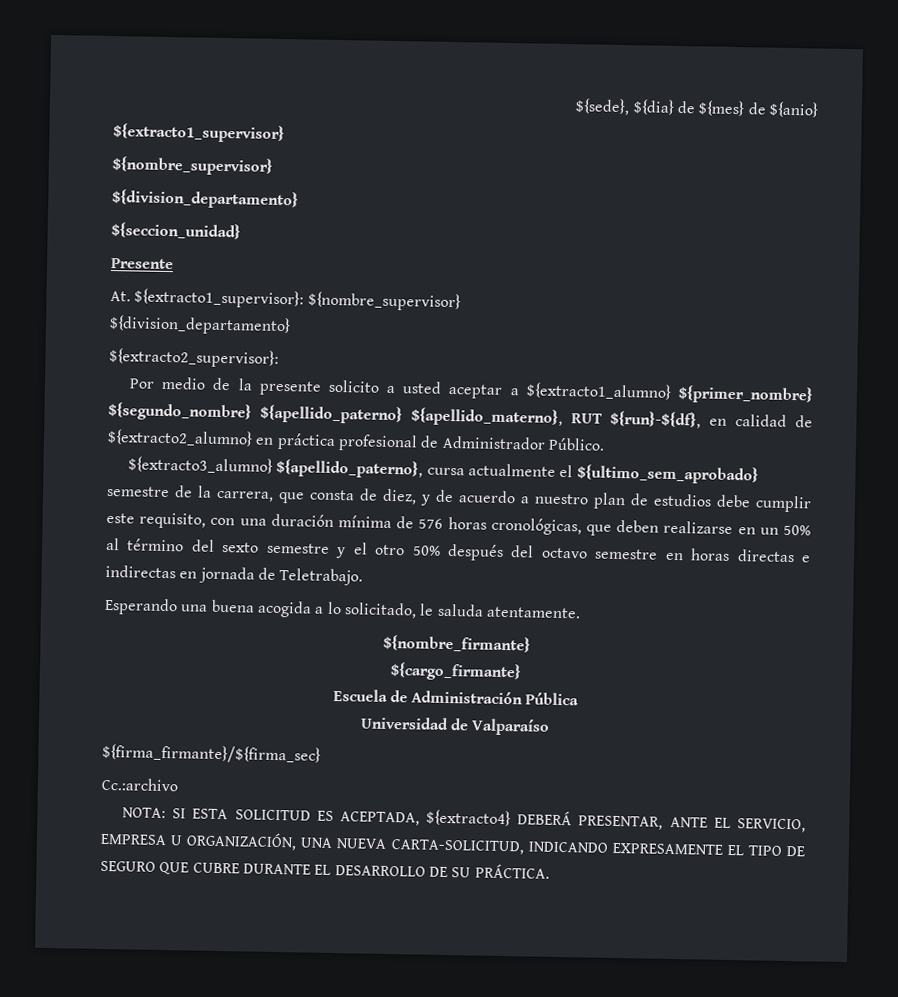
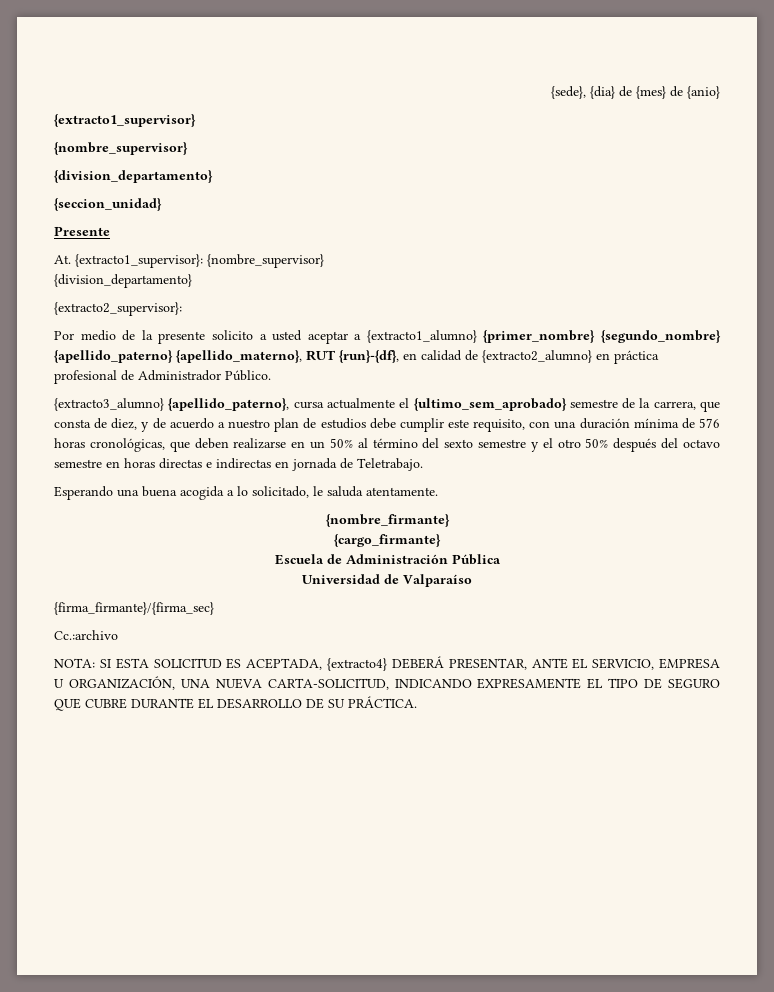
- ${sede}, ${dia} de ${mes} de ${anio}
- ${extracto1_supervisor}
- ${nombre_supervisor}
- ${division_departamento}
- ${seccion_unidad}
+ {sede}, {dia} de {mes} de {anio}
+ {extracto1_supervisor}
+ {nombre_supervisor}
+ {division_departamento}
+ {seccion_unidad}
  Presente
- At. ${extracto1_supervisor}: ${nombre_supervisor}
- ${division_departamento}
- ${extracto2_supervisor}:
+ At. {extracto1_supervisor}: {nombre_supervisor}
+ {division_departamento}
+ {extracto2_supervisor}:
- Por medio de la presente solicito a usted aceptar a ${extracto1_alumno} ${primer_nombre} ${segundo_nombre} ${apellido_paterno} ${apellido_materno}, RUT ${run}-${df}, en calidad de ${extracto2_alumno} en práctica profesional de Administrador Público.
+ Por medio de la presente solicito a usted aceptar a {extracto1_alumno} {primer_nombre} {segundo_nombre} {apellido_paterno} {apellido_materno}, RUT {run}-{df}, en calidad de {extracto2_alumno} en práctica profesional de Administrador Público.
- ${extracto3_alumno} ${apellido_paterno}, cursa actualmente el ${ultimo_sem_aprobado} semestre de la carrera, que consta de diez, y de acuerdo a nuestro plan de estudios debe cumplir este requisito, con una duración mínima de 576 horas cronológicas, que deben realizarse en un 50% al término del sexto semestre y el otro 50% después del octavo semestre en horas directas e indirectas en jornada de Teletrabajo.
+ {extracto3_alumno} {apellido_paterno}, cursa actualmente el {ultimo_sem_aprobado} semestre de la carrera, que consta de diez, y de acuerdo a nuestro plan de estudios debe cumplir este requisito, con una duración mínima de 576 horas cronológicas, que deben realizarse en un 50% al término del sexto semestre y el otro 50% después del octavo semestre en horas directas e indirectas en jornada de Teletrabajo.
- ${nombre_firmante}
- ${cargo_firmante}
+ {nombre_firmante}
+ {cargo_firmante}
- ${firma_firmante}/${firma_sec}
+ {firma_firmante}/{firma_sec}
- NOTA: SI ESTA SOLICITUD ES ACEPTADA, ${extracto4} DEBERÁ PRESENTAR, ANTE EL SERVICIO, EMPRESA U ORGANIZACIÓN, UNA NUEVA CARTA-SOLICITUD, INDICANDO EXPRESAMENTE EL TIPO DE SEGURO QUE CUBRE DURANTE EL DESARROLLO DE SU PRÁCTICA.
+ NOTA: SI ESTA SOLICITUD ES ACEPTADA, {extracto4} DEBERÁ PRESENTAR, ANTE EL SERVICIO, EMPRESA U ORGANIZACIÓN, UNA NUEVA CARTA-SOLICITUD, INDICANDO EXPRESAMENTE EL TIPO DE SEGURO QUE CUBRE DURANTE EL DESARROLLO DE SU PRÁCTICA.

